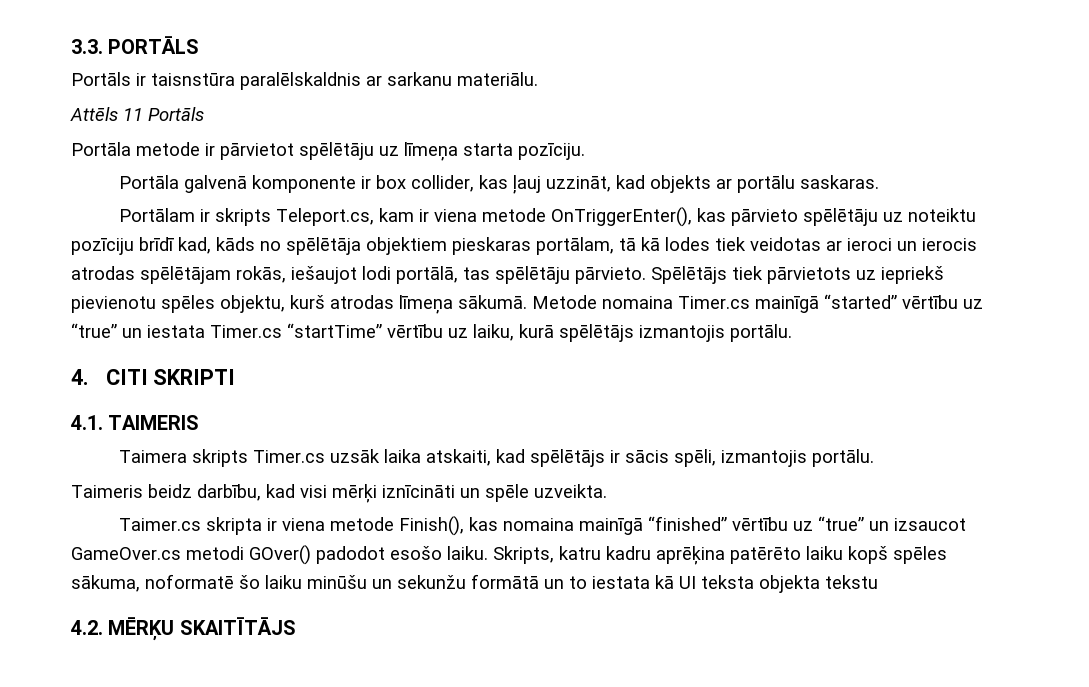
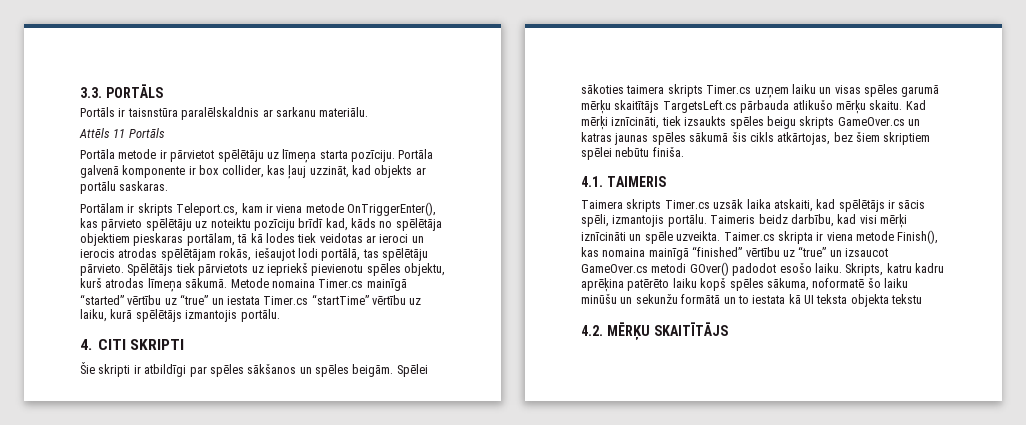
- Portāla metode ir pārvietot spēlētāju uz līmeņa starta pozīciju.
- Portāla galvenā komponente ir box collider, kas ļauj uzzināt, kad objekts ar portālu saskaras.
+ Portāla metode ir pārvietot spēlētāju uz līmeņa starta pozīciju. Portāla galvenā komponente ir box collider, kas ļauj uzzināt, kad objekts ar portālu saskaras.
+ Šie skripti ir atbildīgi par spēles sākšanos un spēles beigām. Spēlei sākoties taimera skripts Timer.cs uzņem laiku un visas spēles garumā mērķu skaitītājs TargetsLeft.cs pārbauda atlikušo mērķu skaitu. Kad mērķi iznīcināti, tiek izsaukts spēles beigu skripts GameOver.cs un katras jaunas spēles sākumā šis cikls atkārtojas, bez šiem skriptiem spēlei nebūtu finiša.
- Taimera skripts Timer.cs uzsāk laika atskaiti, kad spēlētājs ir sācis spēli, izmantojis portālu.
- Taimeris beidz darbību, kad visi mērķi iznīcināti un spēle uzveikta.
- Taimer.cs skripta ir viena metode Finish(), kas nomaina mainīgā “finished” vērtību uz “true” un izsaucot GameOver.cs metodi GOver() padodot esošo laiku.
+ Taimera skripts Timer.cs uzsāk laika atskaiti, kad spēlētājs ir sācis spēli, izmantojis portālu. Taimeris beidz darbību, kad visi mērķi iznīcināti un spēle uzveikta. Taimer.cs skripta ir viena metode Finish(), kas nomaina mainīgā “finished” vērtību uz “true” un izsaucot GameOver.cs metodi GOver() padodot esošo laiku.

